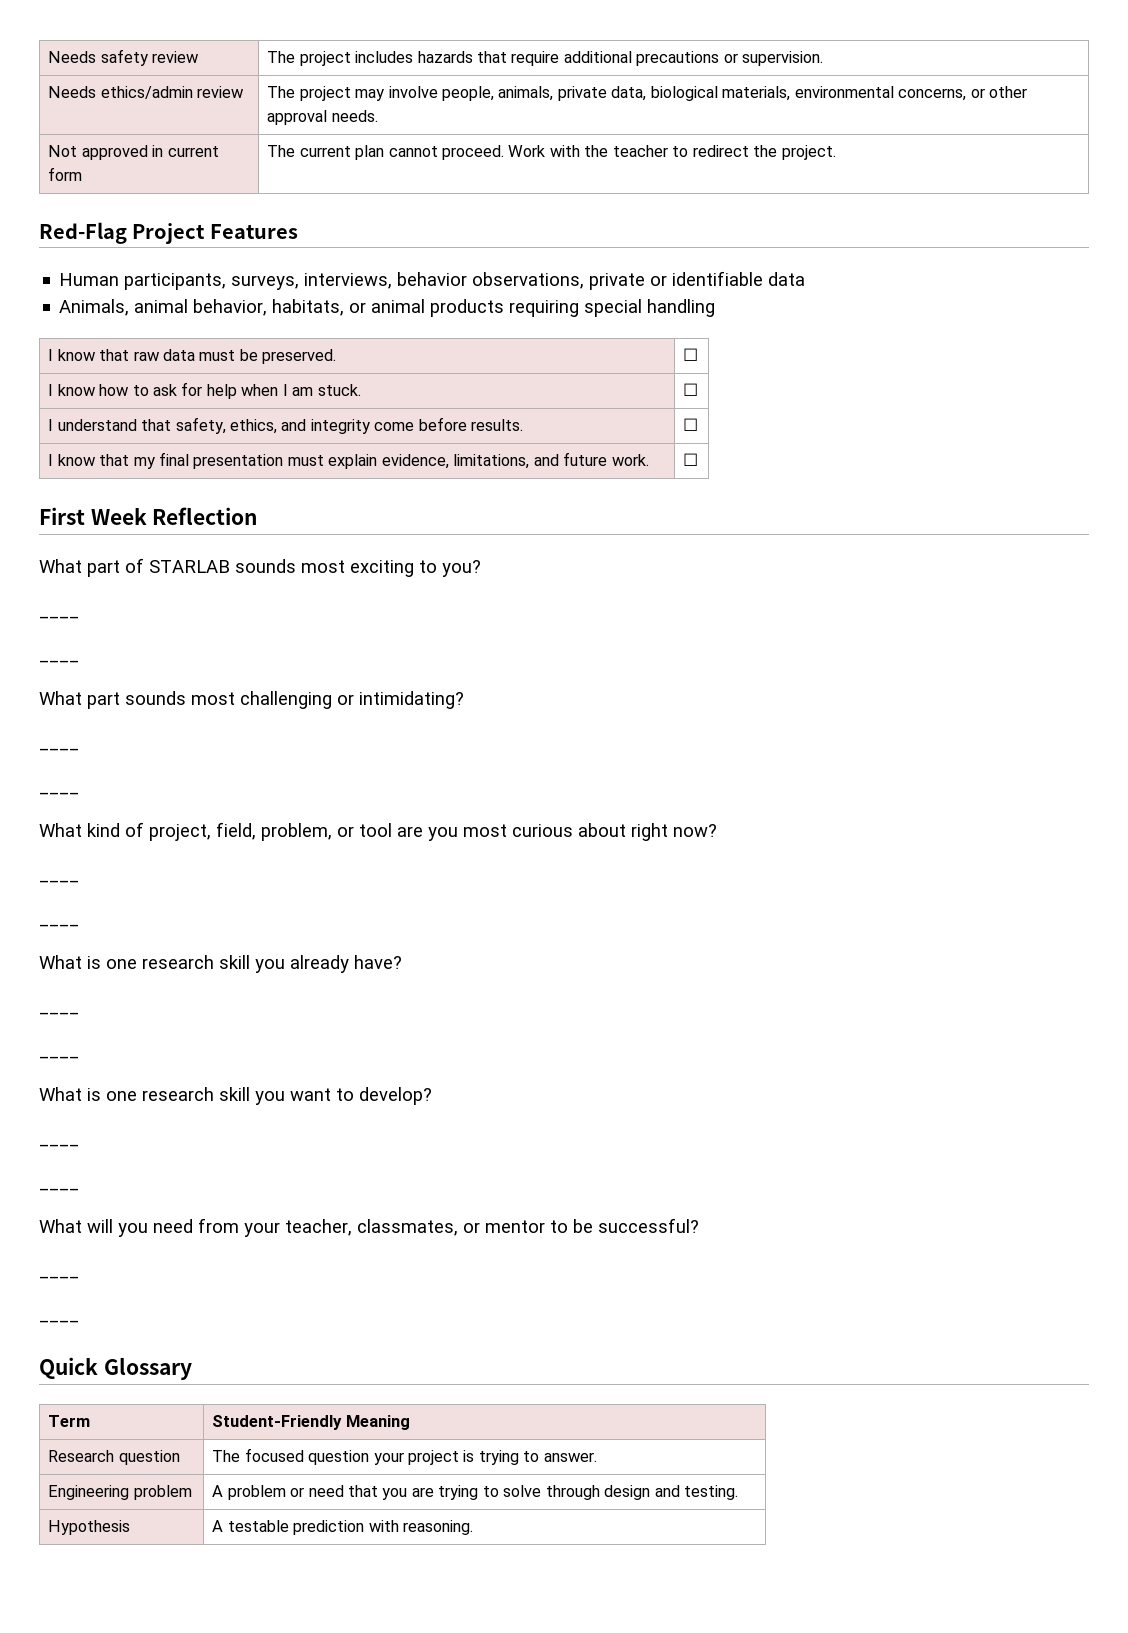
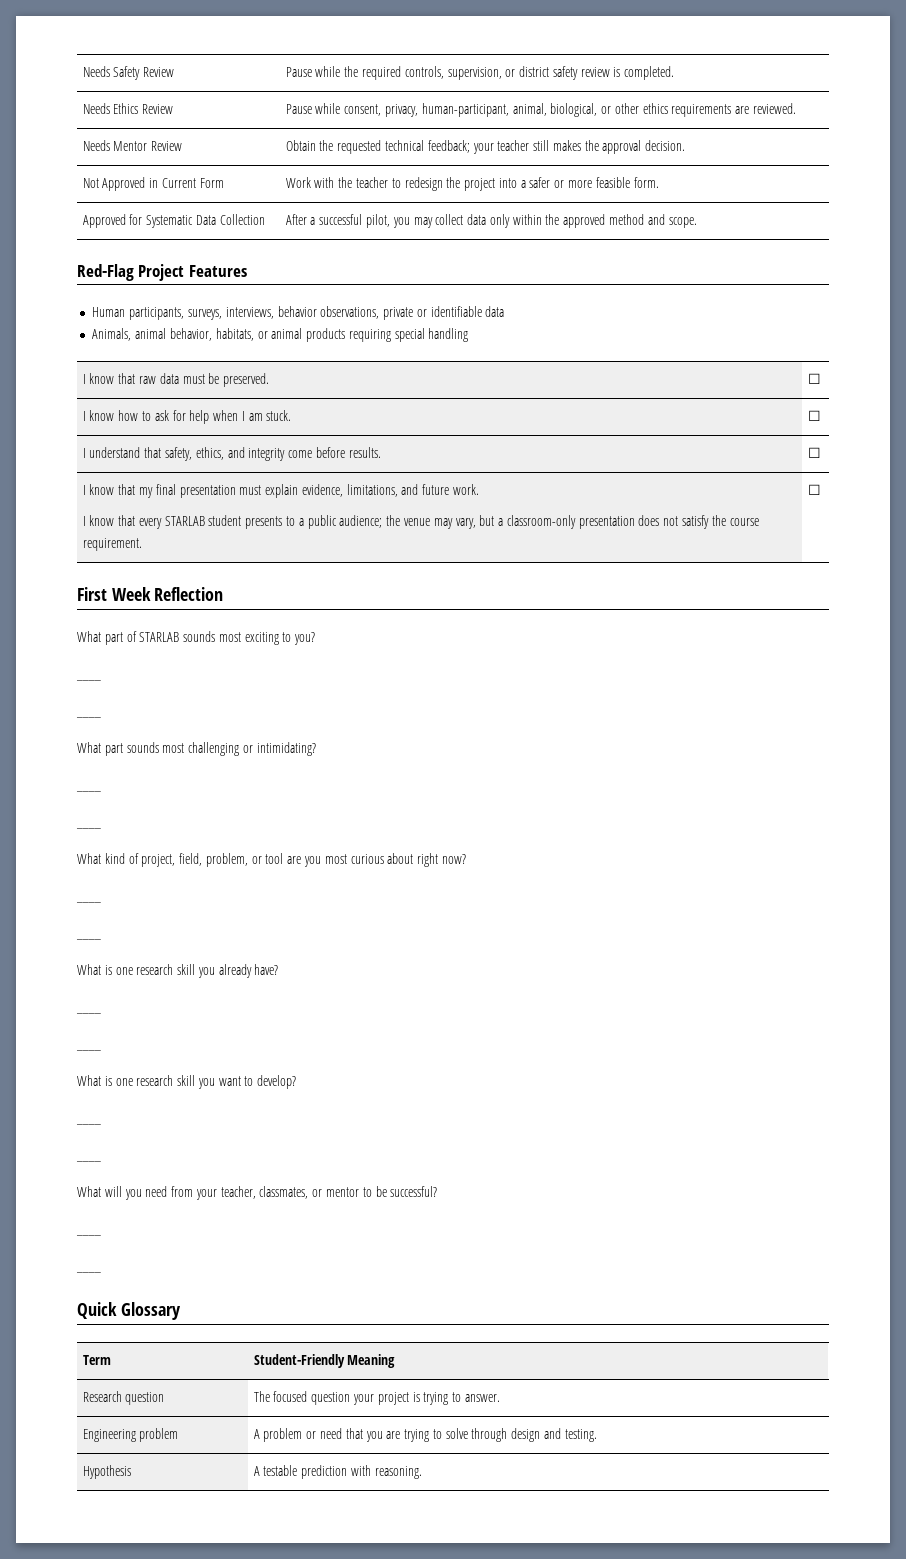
- Needs safety review | The project includes hazards that require additional precautions or supervision.
- Needs ethics/admin review | The project may involve people, animals, private data, biological materials, environmental concerns, or other approval needs.
- Not approved in current form | The current plan cannot proceed. Work with the teacher to redirect the project.
+ Needs Safety Review | Pause while the required controls, supervision, or district safety review is completed.
+ Needs Ethics Review | Pause while consent, privacy, human-participant, animal, biological, or other ethics requirements are reviewed.
+ Needs Mentor Review | Obtain the requested technical feedback; your teacher still makes the approval decision.
+ Not Approved in Current Form | Work with the teacher to redesign the project into a safer or more feasible form.
+ Approved for Systematic Data Collection | After a successful pilot, you may collect data only within the approved method and scope.
- I know that my final presentation must explain evidence, limitations, and future work. | ☐
+ I know that my final presentation must explain evidence, limitations, and future work.
+ I know that every STARLAB student presents to a public audience; the venue may vary, but a classroom-only presentation does not satisfy the course requirement. | ☐

